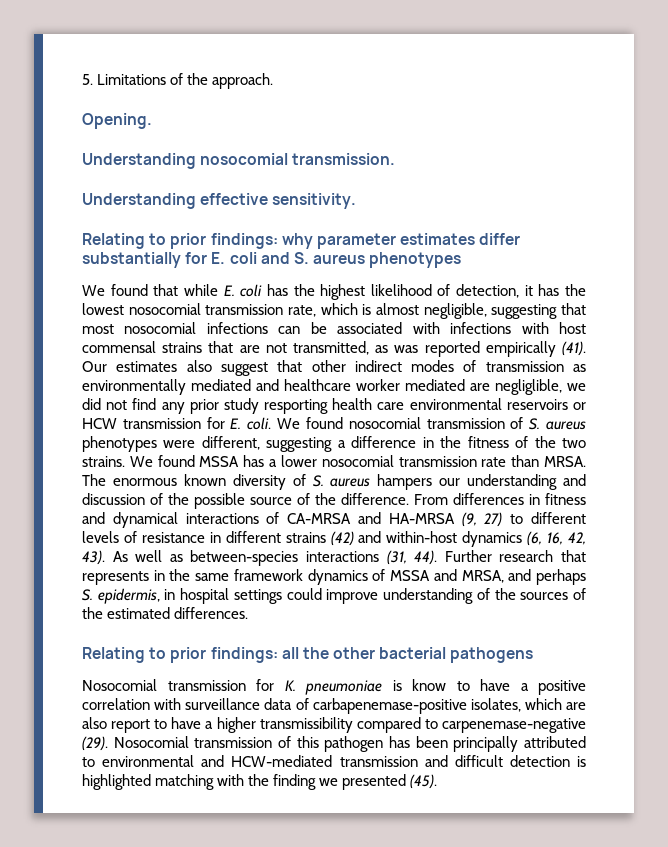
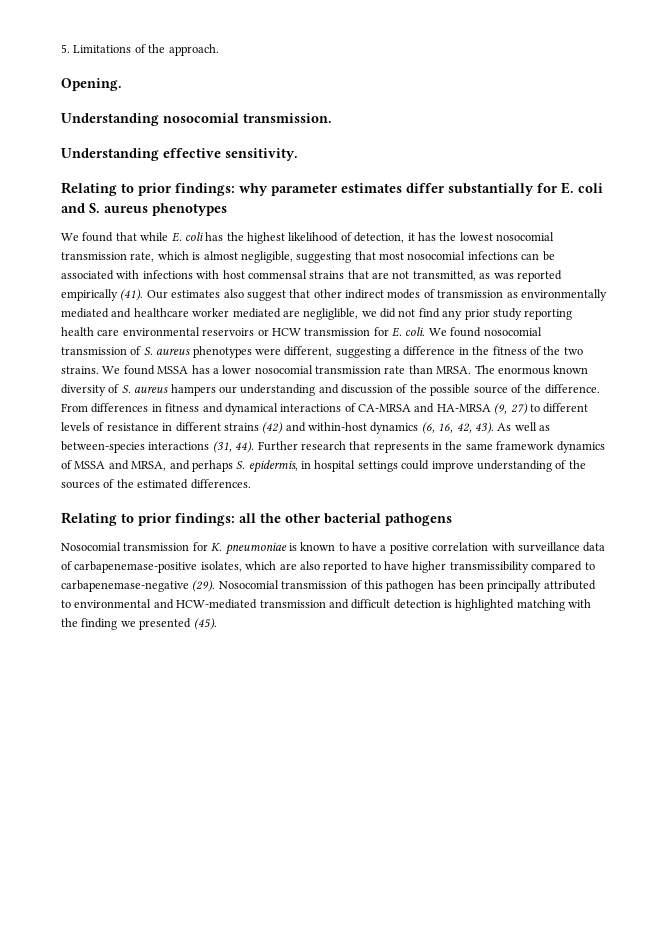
- Our estimates also suggest that other indirect modes of transmission as environmentally mediated and healthcare worker mediated are negliglible, we did not find any prior study resporting health care environmental reservoirs or HCW transmission for E. coli.
+ Our estimates also suggest that other indirect modes of transmission as environmentally mediated and healthcare worker mediated are negliglible, we did not find any prior study reporting health care environmental reservoirs or HCW transmission for E. coli.
- Nosocomial transmission for K. pneumoniae is know to have a positive correlation with surveillance data of carbapenemase-positive isolates, which are also report to have a higher transmissibility compared to carpenemase-negative (29).
+ Nosocomial transmission for K. pneumoniae is known to have a positive correlation with surveillance data of carbapenemase-positive isolates, which are also reported to have higher transmissibility compared to carbapenemase-negative (29).

